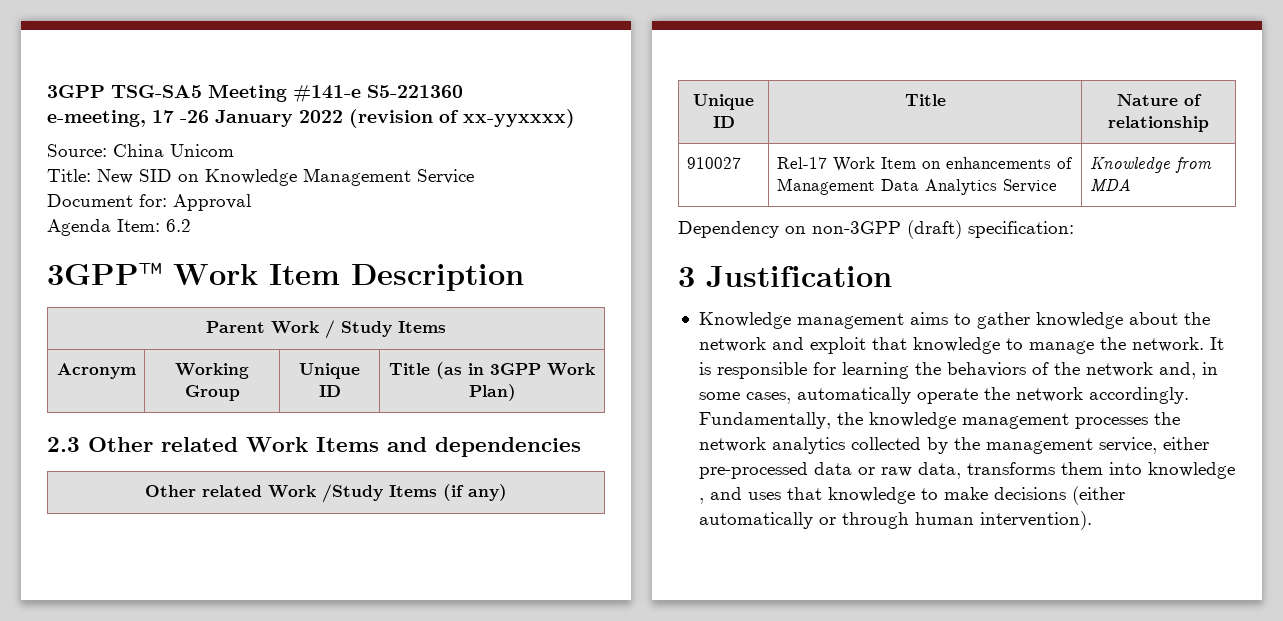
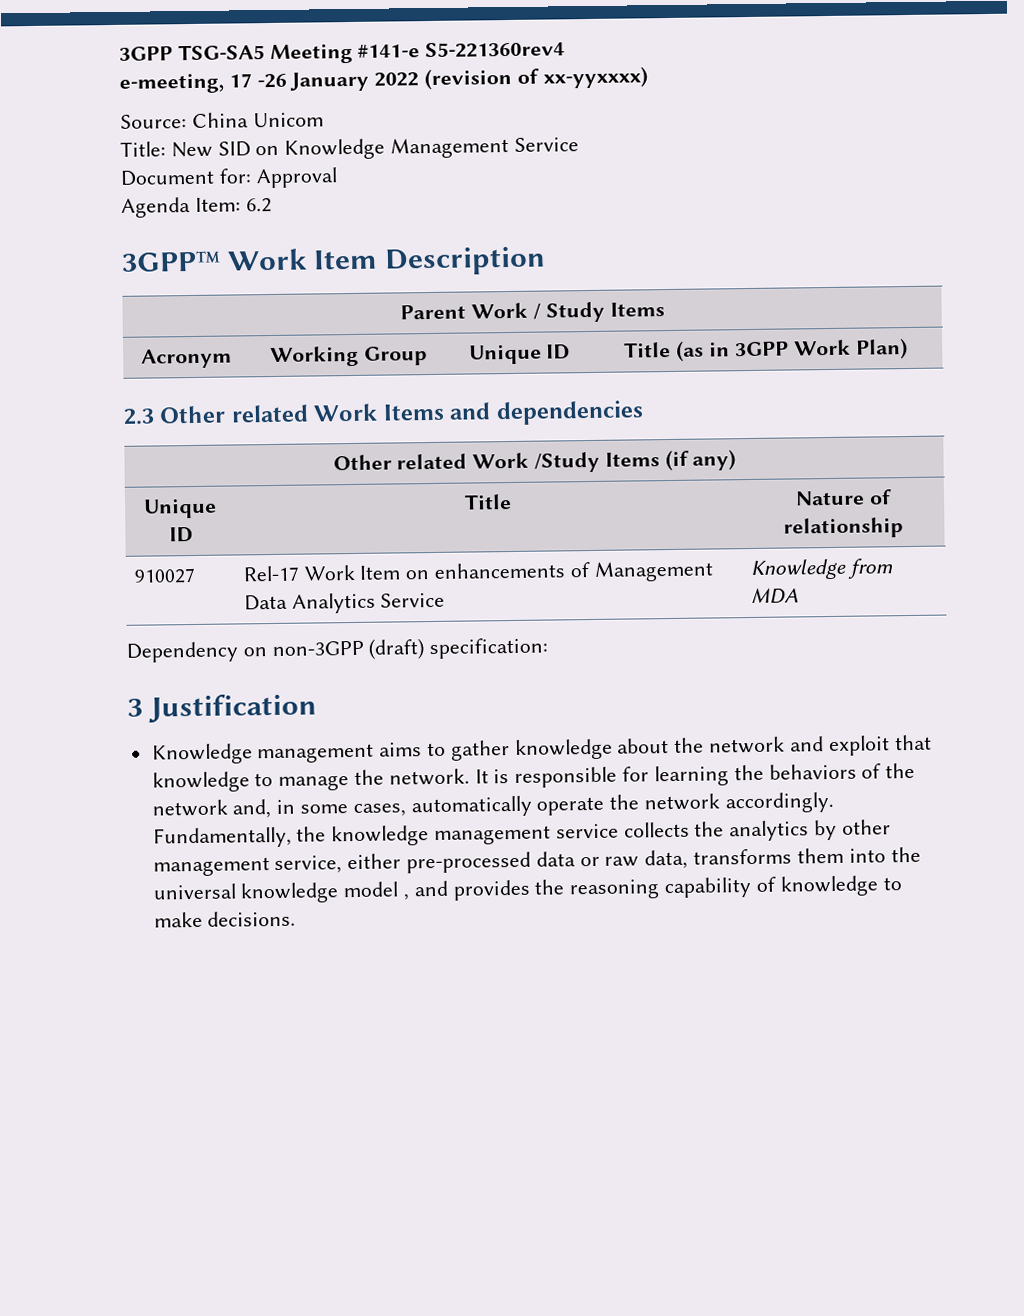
- 3GPP TSG-SA5 Meeting #141-e S5-221360
+ 3GPP TSG-SA5 Meeting #141-e S5-221360rev4
- Fundamentally, the knowledge management processes the network analytics collected by the management service, either pre-processed data or raw data, transforms them into knowledge , and uses that knowledge to make decisions (either automatically or through human intervention).
+ Fundamentally, the knowledge management service collects the analytics by other management service, either pre-processed data or raw data, transforms them into the universal knowledge model , and provides the reasoning capability of knowledge to make decisions.

